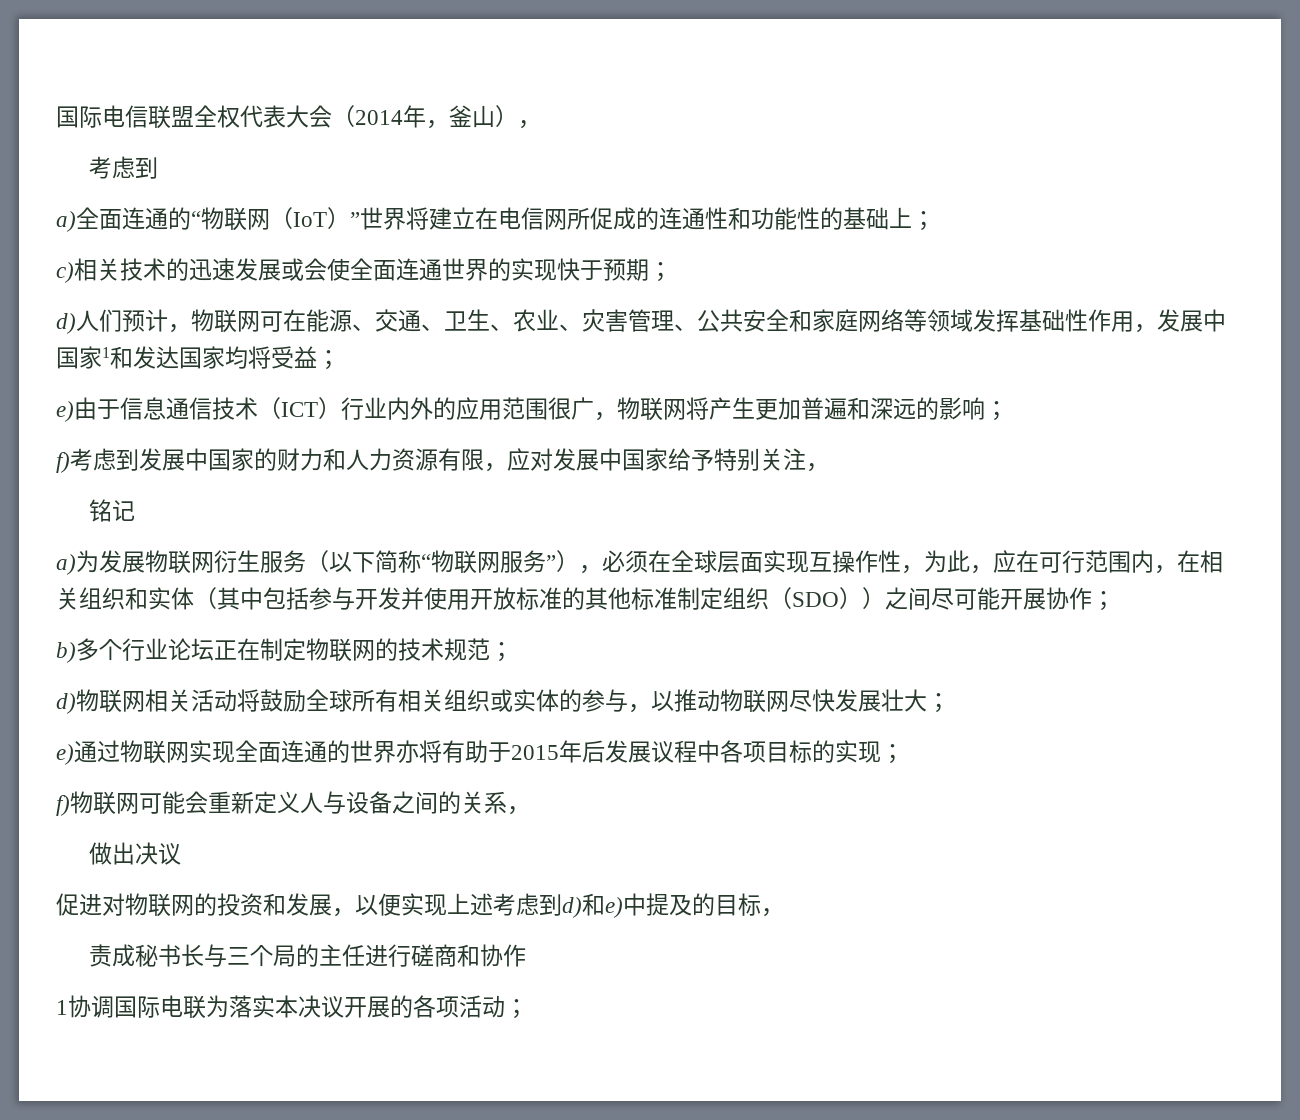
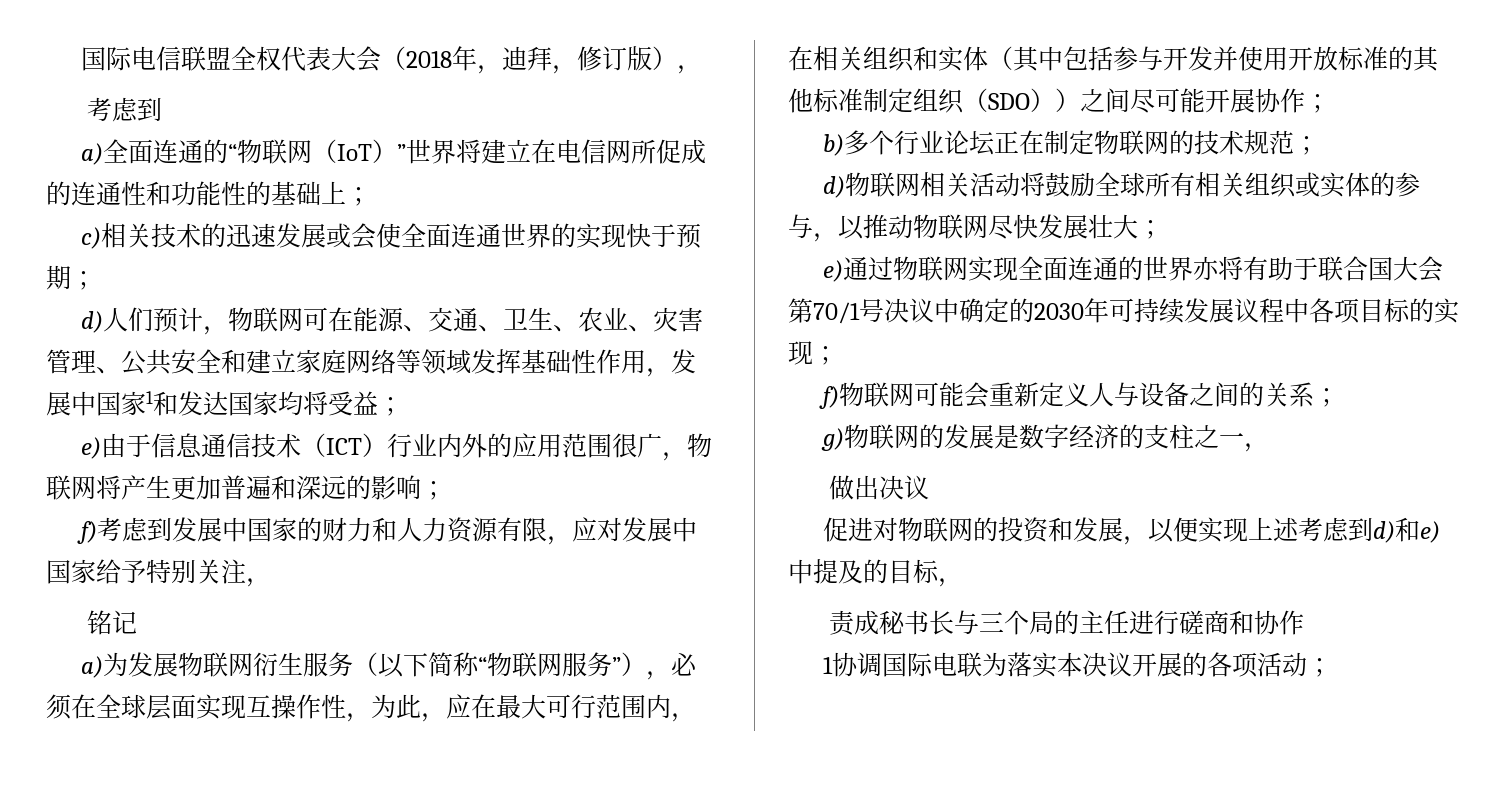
- 国际电信联盟全权代表大会（2014年，釜山），
+ 国际电信联盟全权代表大会（2018年，迪拜，修订版），
- d)人们预计，物联网可在能源、交通、卫生、农业、灾害管理、公共安全和家庭网络等领域发挥基础性作用，发展中国家1和发达国家均将受益；
+ d)人们预计，物联网可在能源、交通、卫生、农业、灾害管理、公共安全和建立家庭网络等领域发挥基础性作用，发展中国家1和发达国家均将受益；
- a)为发展物联网衍生服务（以下简称“物联网服务”），必须在全球层面实现互操作性，为此，应在可行范围内，在相关组织和实体（其中包括参与开发并使用开放标准的其他标准制定组织（SDO））之间尽可能开展协作；
+ a)为发展物联网衍生服务（以下简称“物联网服务”），必须在全球层面实现互操作性，为此，应在最大可行范围内，在相关组织和实体（其中包括参与开发并使用开放标准的其他标准制定组织（SDO））之间尽可能开展协作；
- e)通过物联网实现全面连通的世界亦将有助于2015年后发展议程中各项目标的实现；
+ e)通过物联网实现全面连通的世界亦将有助于联合国大会第70/1号决议中确定的2030年可持续发展议程中各项目标的实现；
- f)物联网可能会重新定义人与设备之间的关系，
+ f)物联网可能会重新定义人与设备之间的关系；
+ g)物联网的发展是数字经济的支柱之一，

